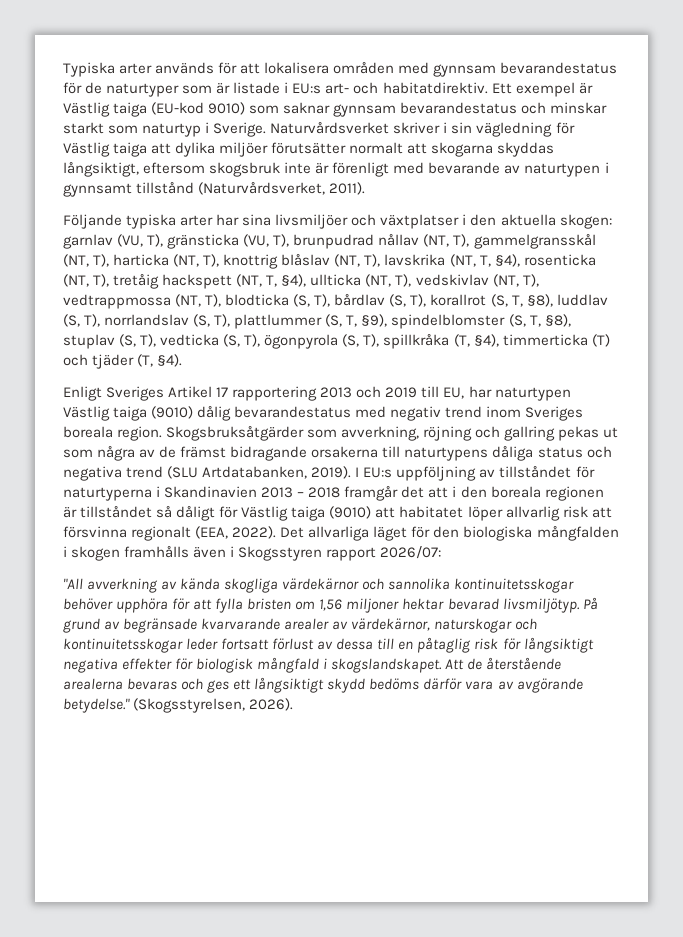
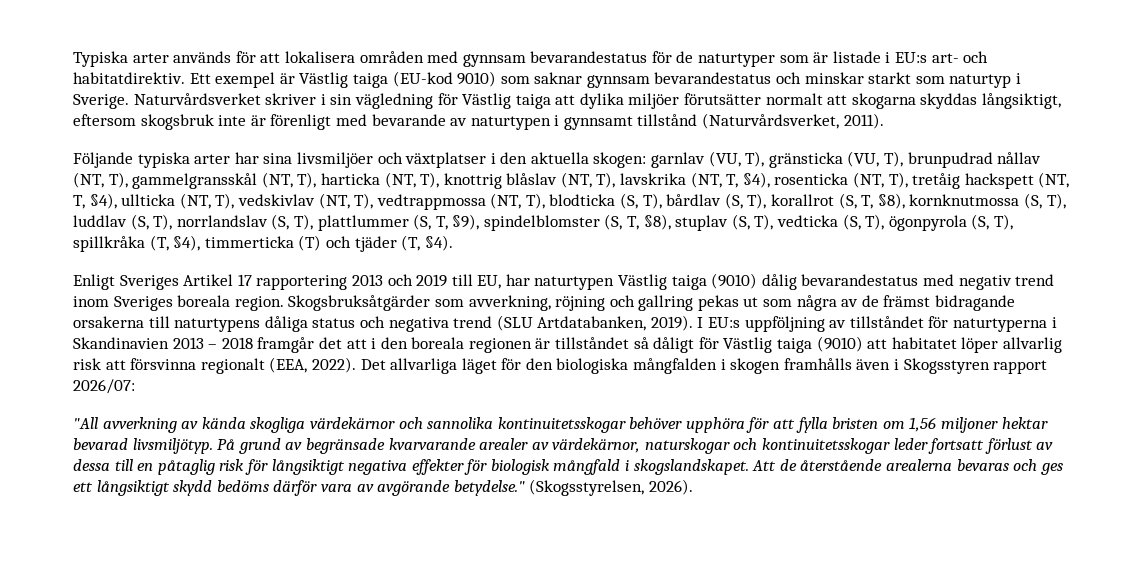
- garnlav (VU, T), gränsticka (VU, T), brunpudrad nållav (NT, T), gammelgransskål (NT, T), harticka (NT, T), knottrig blåslav (NT, T), lavskrika (NT, T, §4), rosenticka (NT, T), tretåig hackspett (NT, T, §4), ullticka (NT, T), vedskivlav (NT, T), vedtrappmossa (NT, T), blodticka (S, T), bårdlav (S, T), korallrot (S, T, §8), luddlav (S, T), norrlandslav (S, T), plattlummer (S, T, §9), spindelblomster (S, T, §8), stuplav (S, T), vedticka (S, T), ögonpyrola (S, T), spillkråka (T, §4), timmerticka (T) och tjäder (T, §4).
+ garnlav (VU, T), gränsticka (VU, T), brunpudrad nållav (NT, T), gammelgransskål (NT, T), harticka (NT, T), knottrig blåslav (NT, T), lavskrika (NT, T, §4), rosenticka (NT, T), tretåig hackspett (NT, T, §4), ullticka (NT, T), vedskivlav (NT, T), vedtrappmossa (NT, T), blodticka (S, T), bårdlav (S, T), korallrot (S, T, §8), kornknutmossa (S, T), luddlav (S, T), norrlandslav (S, T), plattlummer (S, T, §9), spindelblomster (S, T, §8), stuplav (S, T), vedticka (S, T), ögonpyrola (S, T), spillkråka (T, §4), timmerticka (T) och tjäder (T, §4).

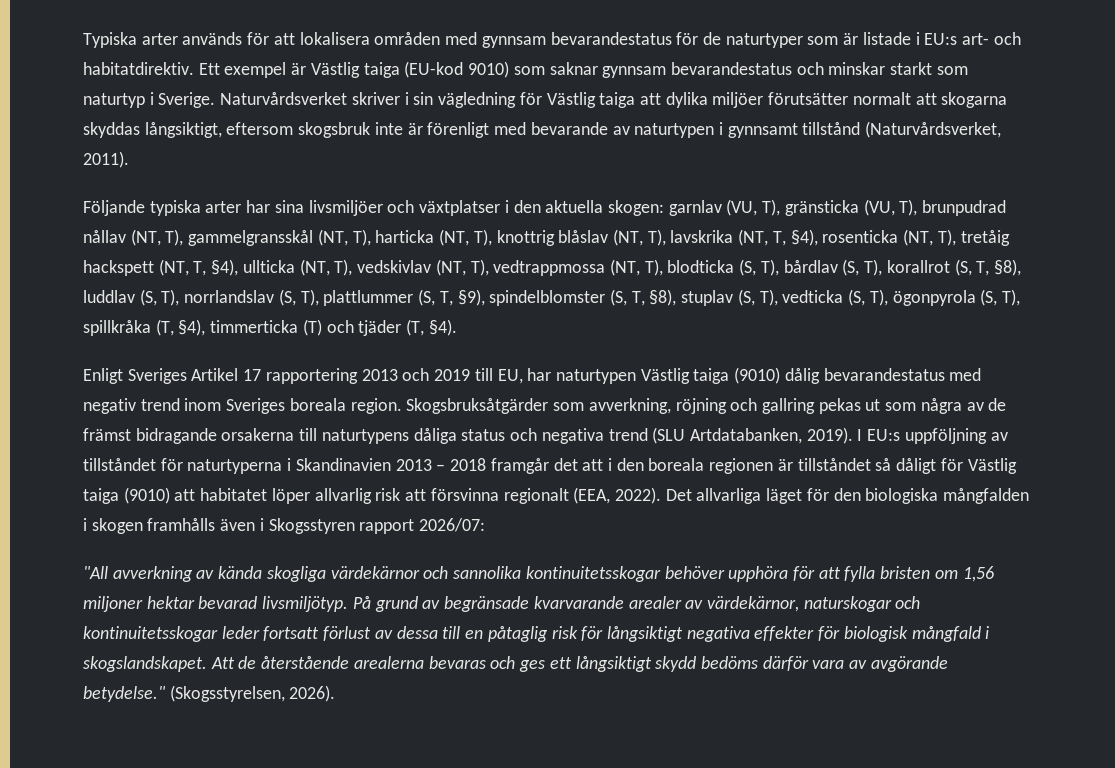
- garnlav (VU, T), gränsticka (VU, T), brunpudrad nållav (NT, T), gammelgransskål (NT, T), harticka (NT, T), knottrig blåslav (NT, T), lavskrika (NT, T, §4), rosenticka (NT, T), tretåig hackspett (NT, T, §4), ullticka (NT, T), vedskivlav (NT, T), vedtrappmossa (NT, T), blodticka (S, T), bårdlav (S, T), korallrot (S, T, §8), kornknutmossa (S, T), luddlav (S, T), norrlandslav (S, T), plattlummer (S, T, §9), spindelblomster (S, T, §8), stuplav (S, T), vedticka (S, T), ögonpyrola (S, T), spillkråka (T, §4), timmerticka (T) och tjäder (T, §4).
+ garnlav (VU, T), gränsticka (VU, T), brunpudrad nållav (NT, T), gammelgransskål (NT, T), harticka (NT, T), knottrig blåslav (NT, T), lavskrika (NT, T, §4), rosenticka (NT, T), tretåig hackspett (NT, T, §4), ullticka (NT, T), vedskivlav (NT, T), vedtrappmossa (NT, T), blodticka (S, T), bårdlav (S, T), korallrot (S, T, §8), luddlav (S, T), norrlandslav (S, T), plattlummer (S, T, §9), spindelblomster (S, T, §8), stuplav (S, T), vedticka (S, T), ögonpyrola (S, T), spillkråka (T, §4), timmerticka (T) och tjäder (T, §4).

